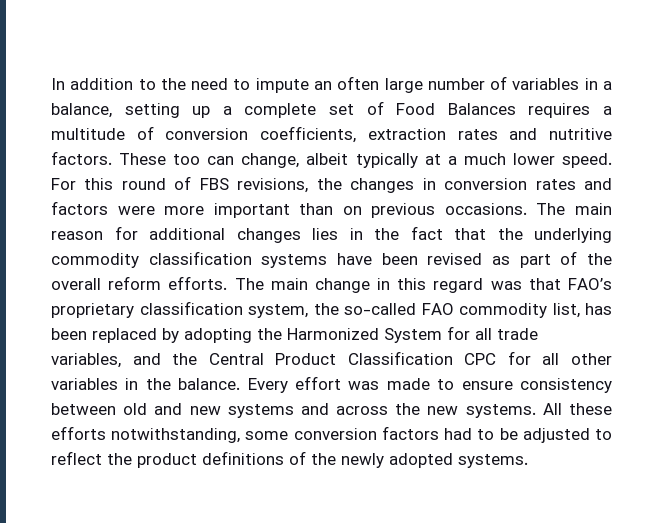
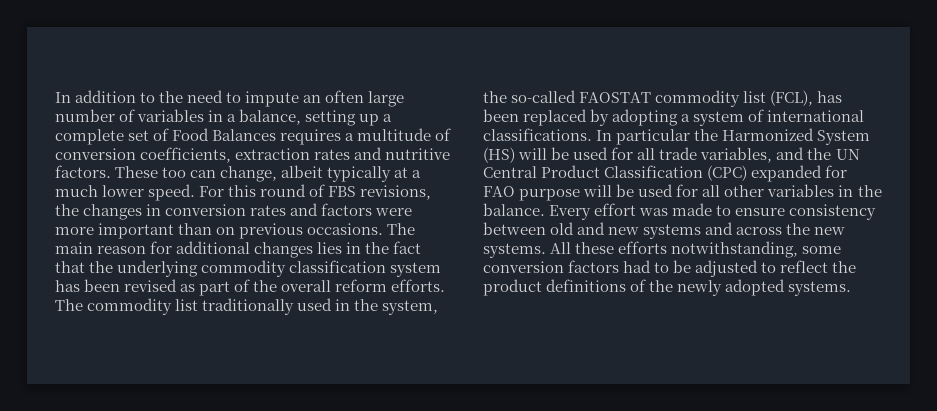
- The main reason for additional changes lies in the fact that the underlying commodity classification systems have been revised as part of the overall reform efforts.
+ The main reason for additional changes lies in the fact that the underlying commodity classification system has been revised as part of the overall reform efforts.
- The main change in this regard was that FAO’s proprietary classification system, the so-called FAO commodity list, has been replaced by adopting the Harmonized System for all trade variables, and the Central Product Classification CPC for all other variables in the balance.
+ The commodity list traditionally used in the system, the so-called FAOSTAT commodity list (FCL), has been replaced by adopting a system of international classifications. In particular the Harmonized System (HS) will be used for all trade variables, and the UN Central Product Classification (CPC) expanded for FAO purpose will be used for all other variables in the balance.

